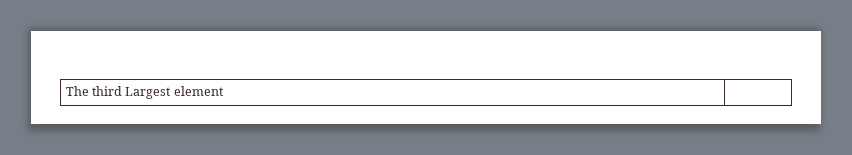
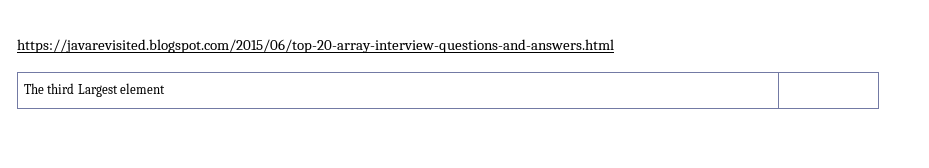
+ https://javarevisited.blogspot.com/2015/06/top-20-array-interview-questions-and-answers.html

